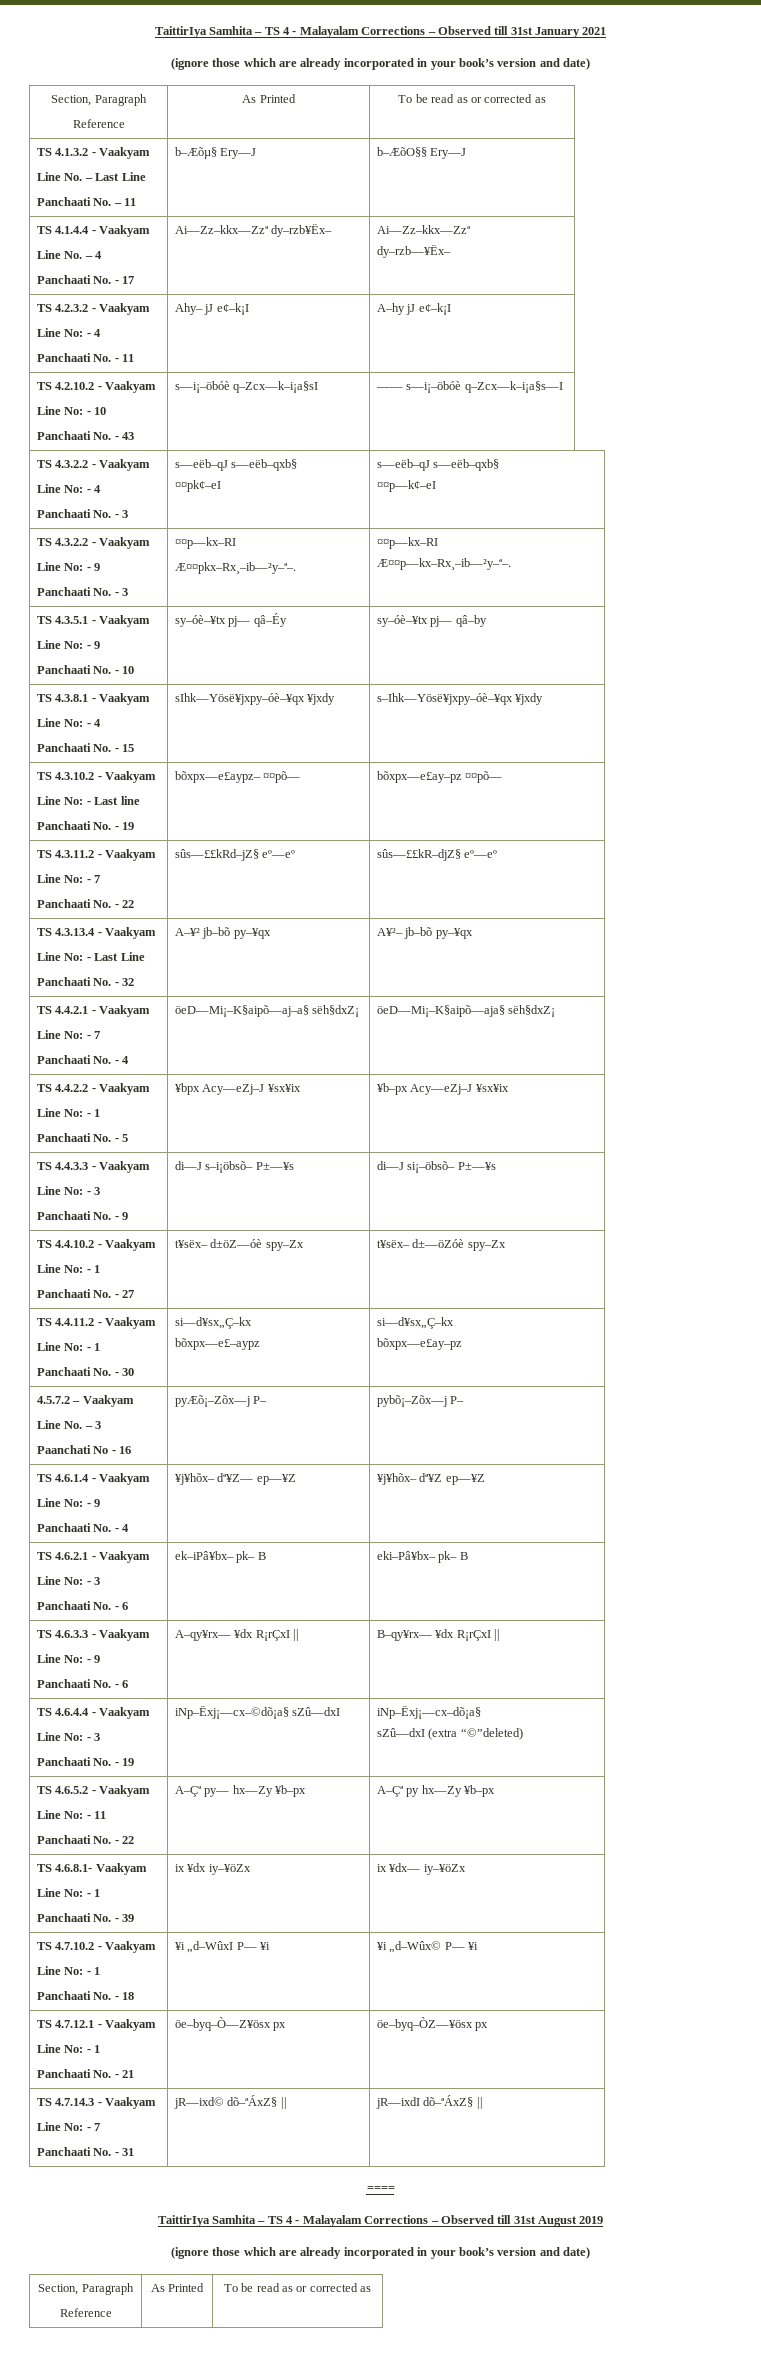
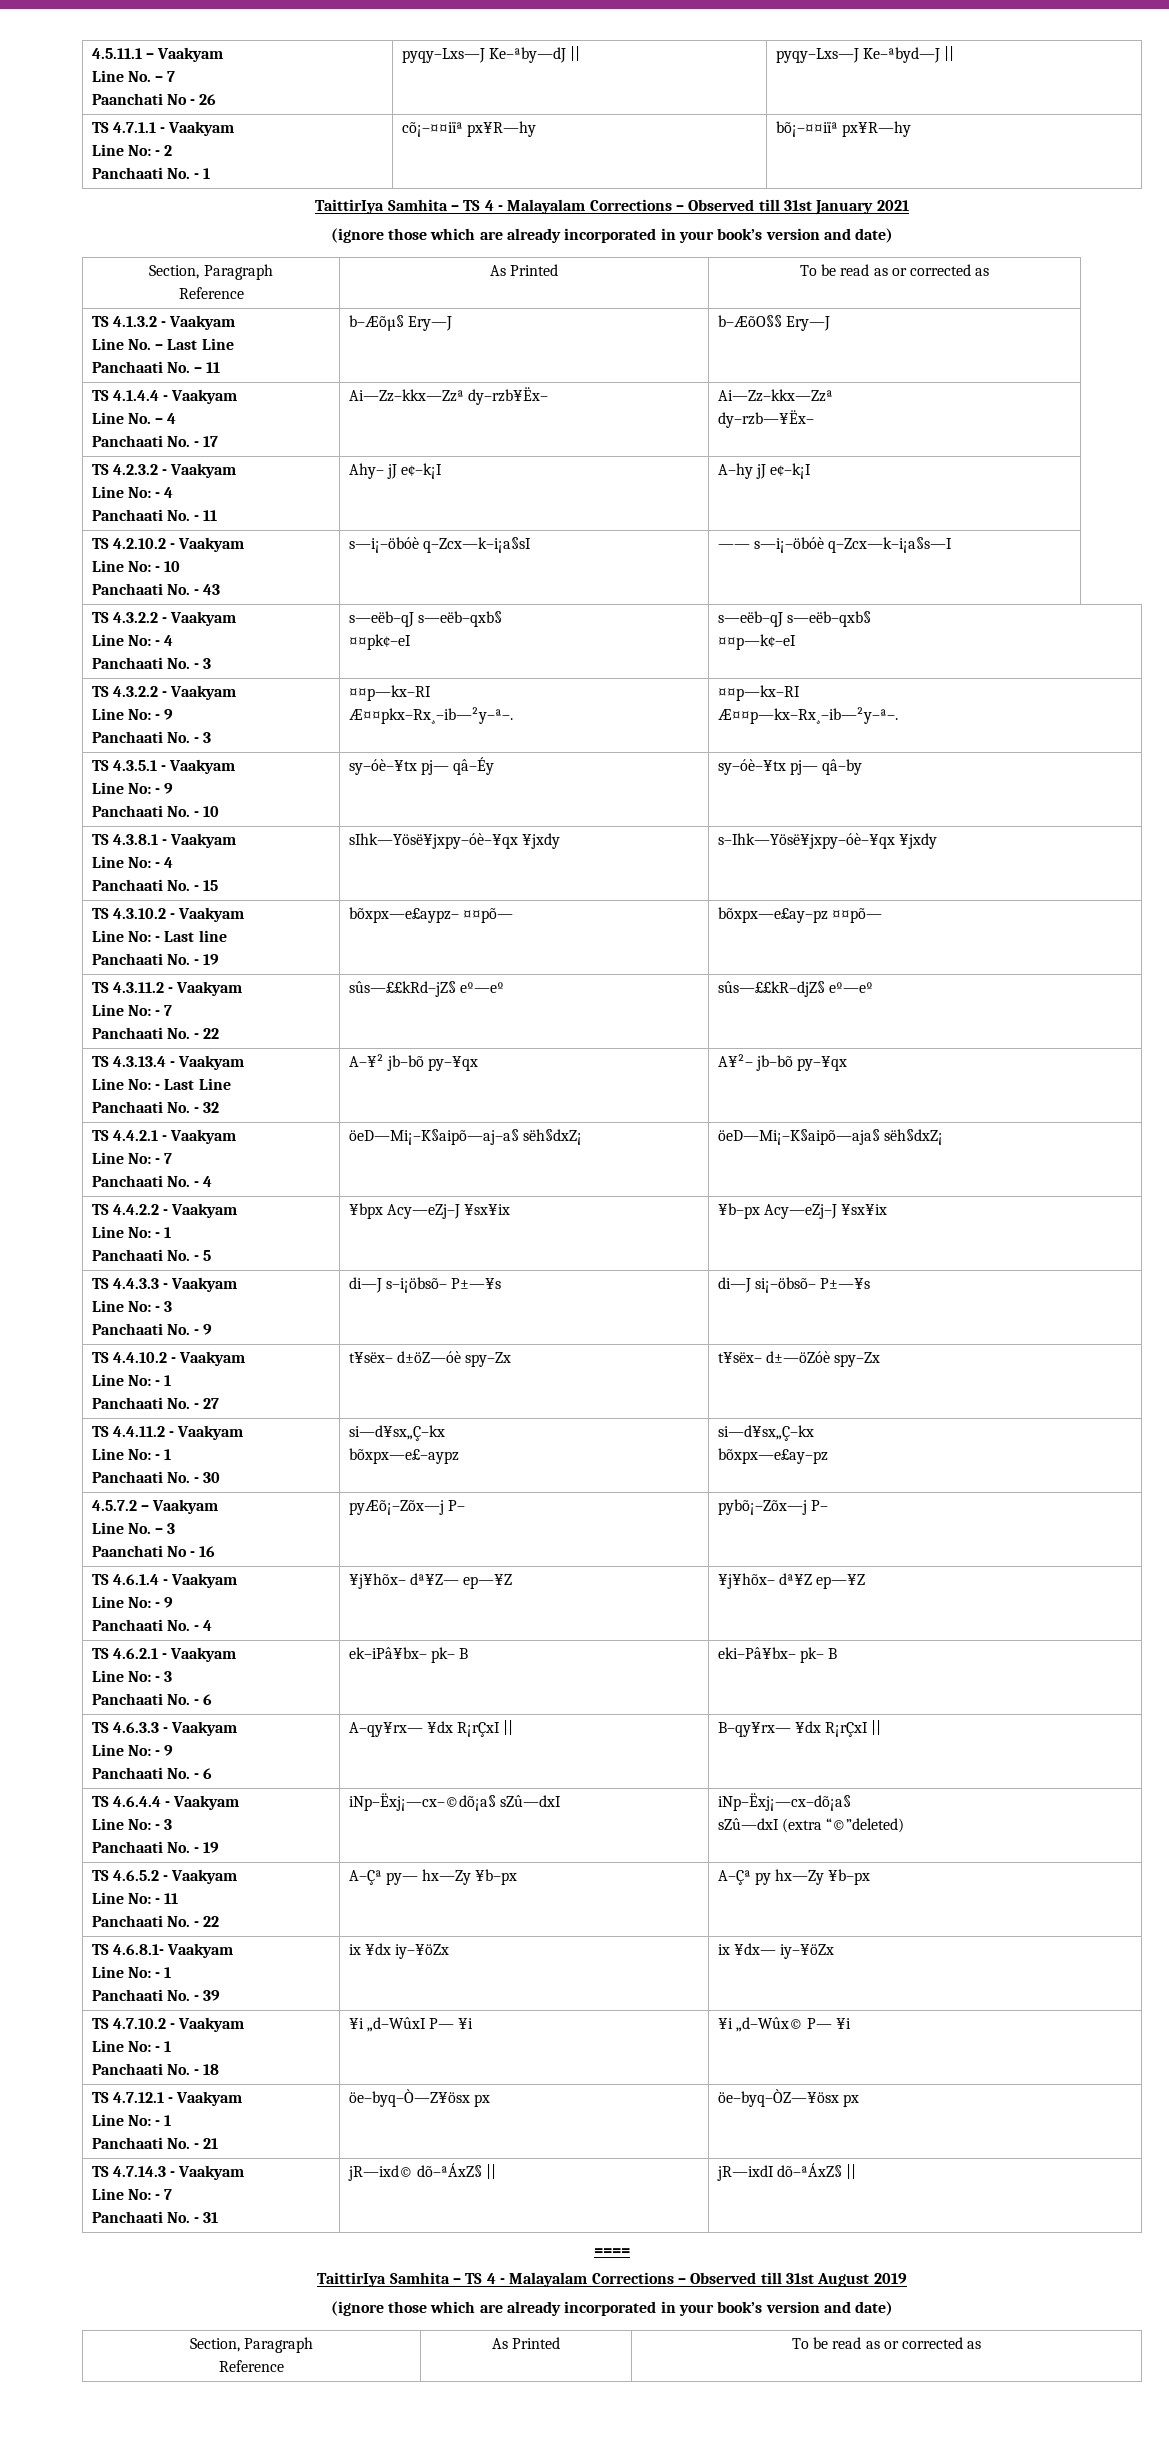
+ 4.5.11.1 – Vaakyam
+ Line No. – 7
+ Paanchati No - 26 | pyqy–Lxs—J Ke–ªby—dJ || | pyqy–Lxs—J Ke–ªbyd—J ||
+ TS 4.7.1.1 - Vaakyam
+ Line No: - 2
+ Panchaati No. - 1 | cõ¡–¤¤iïª px¥R—hy | bõ¡–¤¤iïª px¥R—hy

